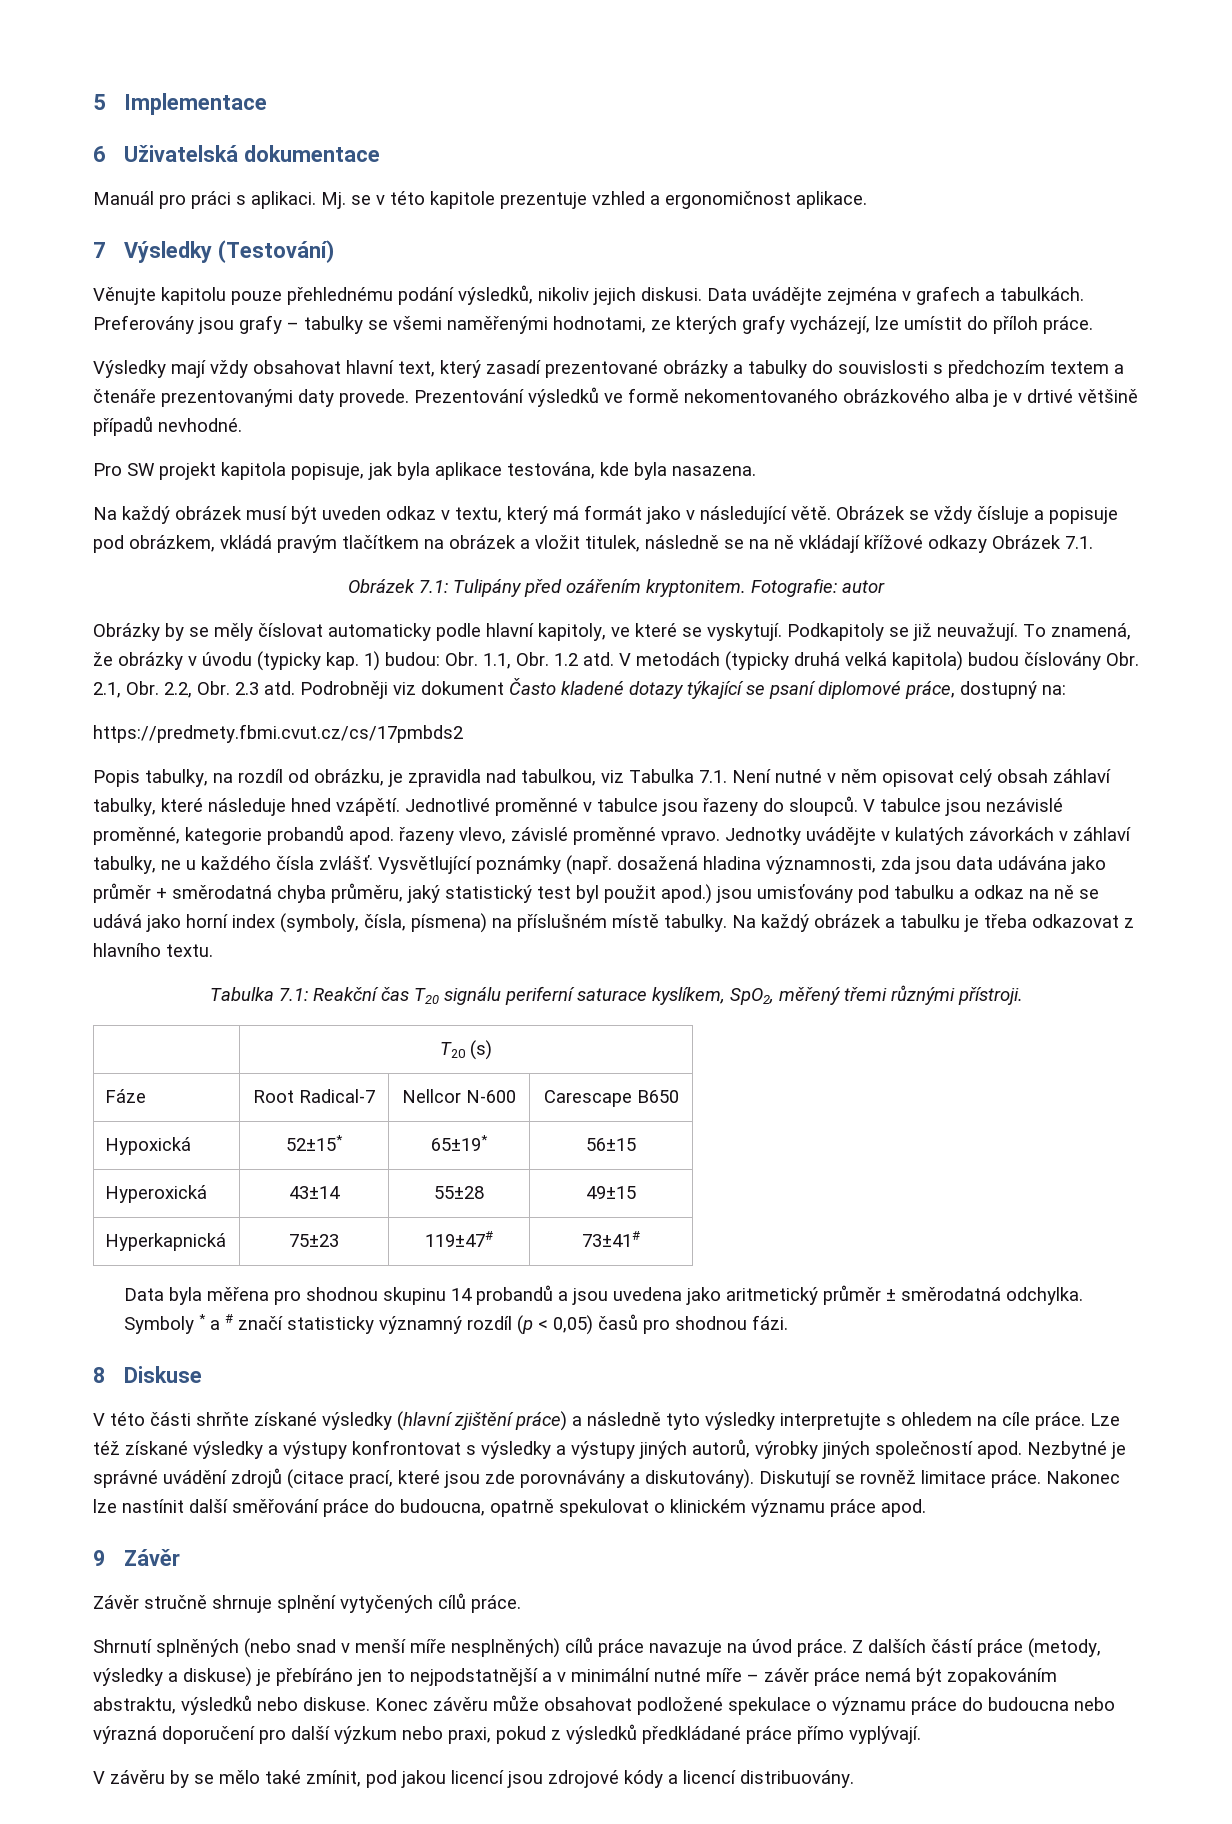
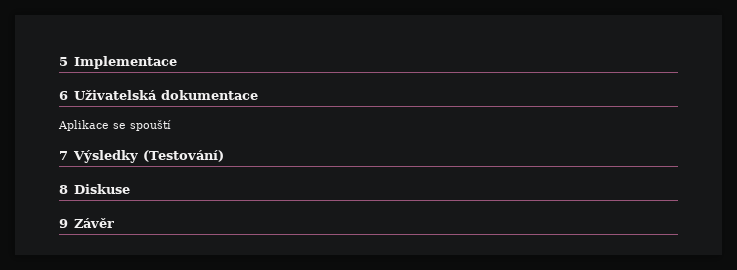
- Manuál pro práci s aplikaci. Mj. se v této kapitole prezentuje vzhled a ergonomičnost aplikace.
+ Aplikace se spouští
  7 Výsledky (Testování)
- Věnujte kapitolu pouze přehlednému podání výsledků, nikoliv jejich diskusi. Data uvádějte zejména v grafech a tabulkách. Preferovány jsou grafy – tabulky se všemi naměřenými hodnotami, ze kterých grafy vycházejí, lze umístit do příloh práce.
- Výsledky mají vždy obsahovat hlavní text, který zasadí prezentované obrázky a tabulky do souvislosti s předchozím textem a čtenáře prezentovanými daty provede. Prezentování výsledků ve formě nekomentovaného obrázkového alba je v drtivé většině případů nevhodné.
- Pro SW projekt kapitola popisuje, jak byla aplikace testována, kde byla nasazena.
- Na každý obrázek musí být uveden odkaz v textu, který má formát jako v následující větě. Obrázek se vždy čísluje a popisuje pod obrázkem, vkládá pravým tlačítkem na obrázek a vložit titulek, následně se na ně vkládají křížové odkazy Obrázek 7.1.
- Obrázek 7.1: Tulipány před ozářením kryptonitem. Fotografie: autor
- Obrázky by se měly číslovat automaticky podle hlavní kapitoly, ve které se vyskytují. Podkapitoly se již neuvažují. To znamená, že obrázky v úvodu (typicky kap. 1) budou: Obr. 1.1, Obr. 1.2 atd. V metodách (typicky druhá velká kapitola) budou číslovány Obr. 2.1, Obr. 2.2, Obr. 2.3 atd. Podrobněji viz dokument Často kladené dotazy týkající se psaní diplomové práce, dostupný na:
- https://predmety.fbmi.cvut.cz/cs/17pmbds2
- Popis tabulky, na rozdíl od obrázku, je zpravidla nad tabulkou, viz Tabulka 7.1. Není nutné v něm opisovat celý obsah záhlaví tabulky, které následuje hned vzápětí. Jednotlivé proměnné v tabulce jsou řazeny do sloupců. V tabulce jsou nezávislé proměnné, kategorie probandů apod. řazeny vlevo, závislé proměnné vpravo. Jednotky uvádějte v kulatých závorkách v záhlaví tabulky, ne u každého čísla zvlášť. Vysvětlující poznámky (např. dosažená hladina významnosti, zda jsou data udávána jako průměr + směrodatná chyba průměru, jaký statistický test byl použit apod.) jsou umisťovány pod tabulku a odkaz na ně se udává jako horní index (symboly, čísla, písmena) na příslušném místě tabulky. Na každý obrázek a tabulku je třeba odkazovat z hlavního textu.
- Tabulka 7.1: Reakční čas T20 signálu periferní saturace kyslíkem, SpO2, měřený třemi různými přístroji.
- | T20 (s)
- Fáze | Root Radical-7 | Nellcor N-600 | Carescape B650
- Hypoxická | 52±15* | 65±19* | 56±15
- Hyperoxická | 43±14 | 55±28 | 49±15
- Hyperkapnická | 75±23 | 119±47# | 73±41#
- Data byla měřena pro shodnou skupinu 14 probandů a jsou uvedena jako aritmetický průměr ± směrodatná odchylka. Symboly * a # značí statisticky významný rozdíl (p < 0,05) časů pro shodnou fázi.
  8 Diskuse
- V této části shrňte získané výsledky (hlavní zjištění práce) a následně tyto výsledky interpretujte s ohledem na cíle práce. Lze též získané výsledky a výstupy konfrontovat s výsledky a výstupy jiných autorů, výrobky jiných společností apod. Nezbytné je správné uvádění zdrojů (citace prací, které jsou zde porovnávány a diskutovány). Diskutují se rovněž limitace práce. Nakonec lze nastínit další směřování práce do budoucna, opatrně spekulovat o klinickém významu práce apod.
  9 Závěr
- Závěr stručně shrnuje splnění vytyčených cílů práce.
- Shrnutí splněných (nebo snad v menší míře nesplněných) cílů práce navazuje na úvod práce. Z dalších částí práce (metody, výsledky a diskuse) je přebíráno jen to nejpodstatnější a v minimální nutné míře – závěr práce nemá být zopakováním abstraktu, výsledků nebo diskuse. Konec závěru může obsahovat podložené spekulace o významu práce do budoucna nebo výrazná doporučení pro další výzkum nebo praxi, pokud z výsledků předkládané práce přímo vyplývají.
- V závěru by se mělo také zmínit, pod jakou licencí jsou zdrojové kódy a licencí distribuovány.

